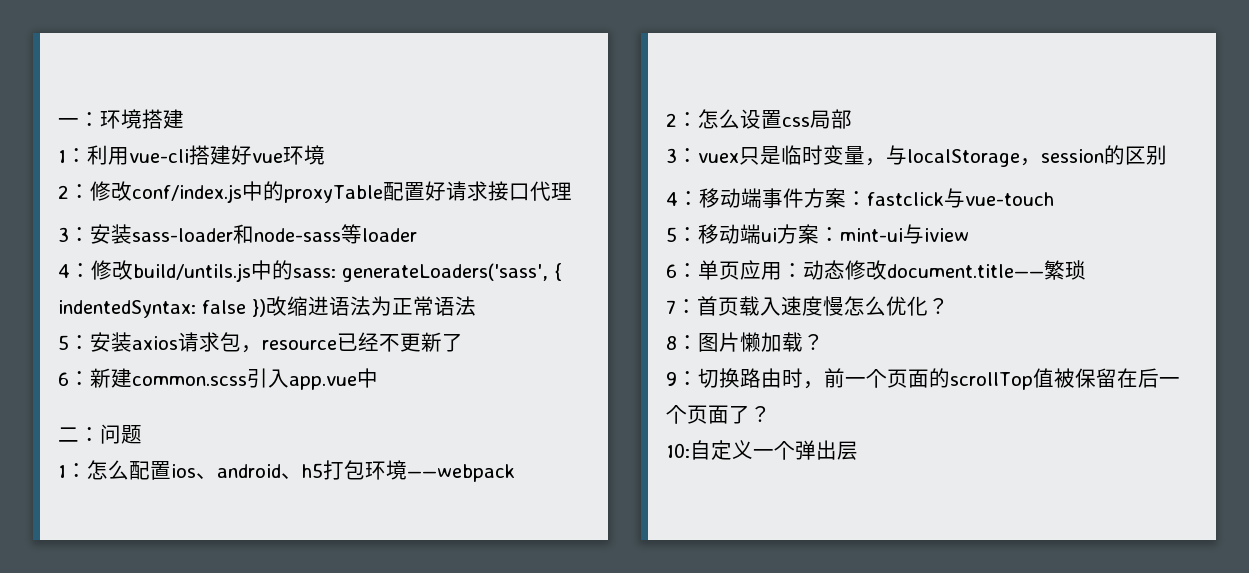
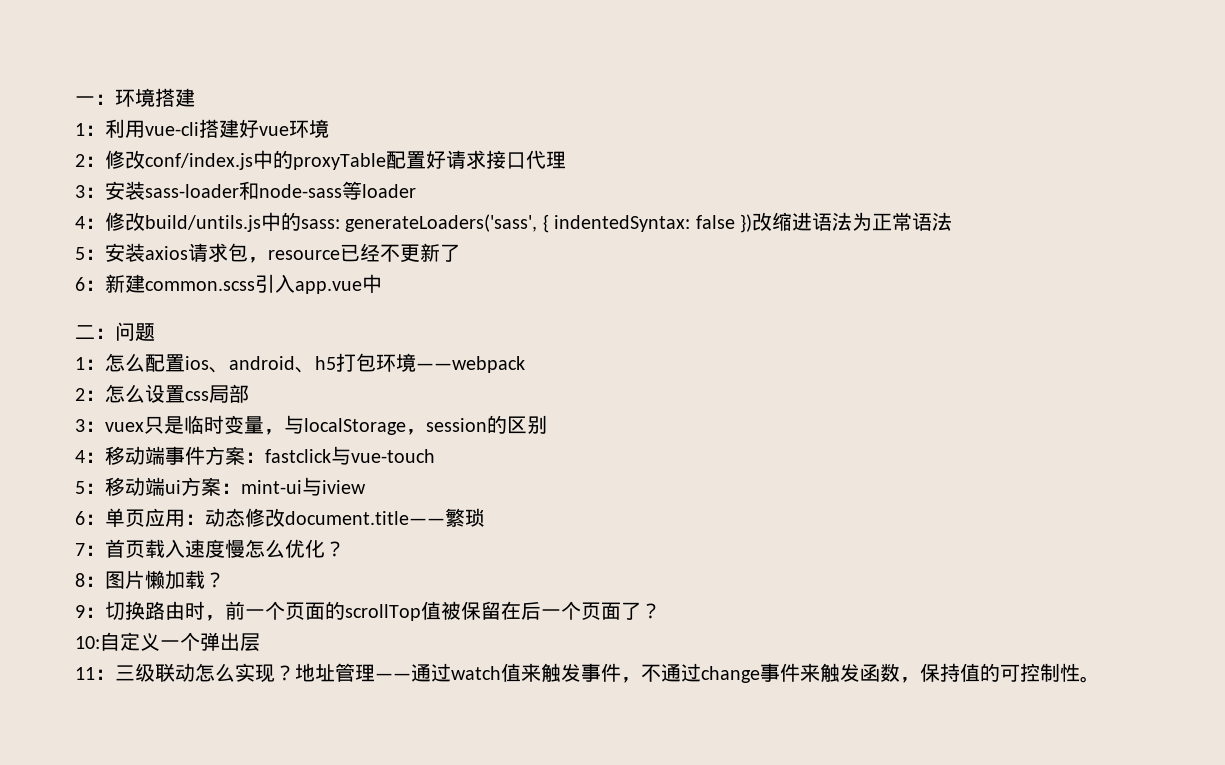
+ 11：三级联动怎么实现？地址管理——通过watch值来触发事件，不通过change事件来触发函数，保持值的可控制性。

